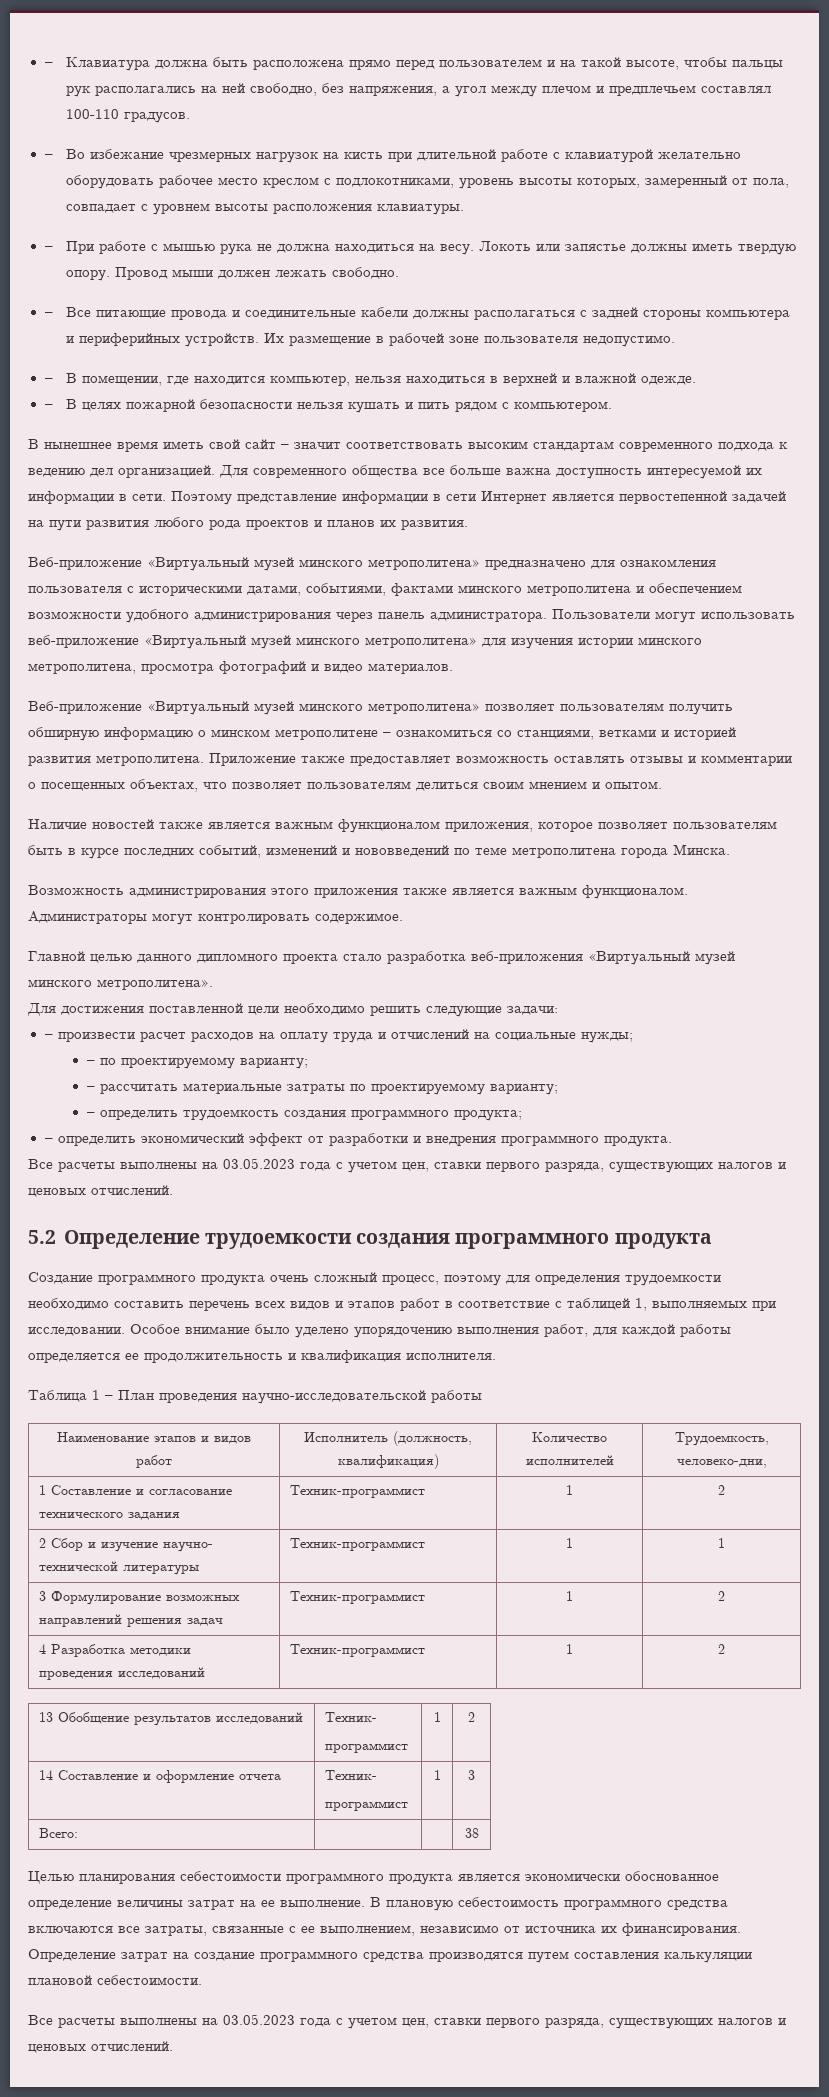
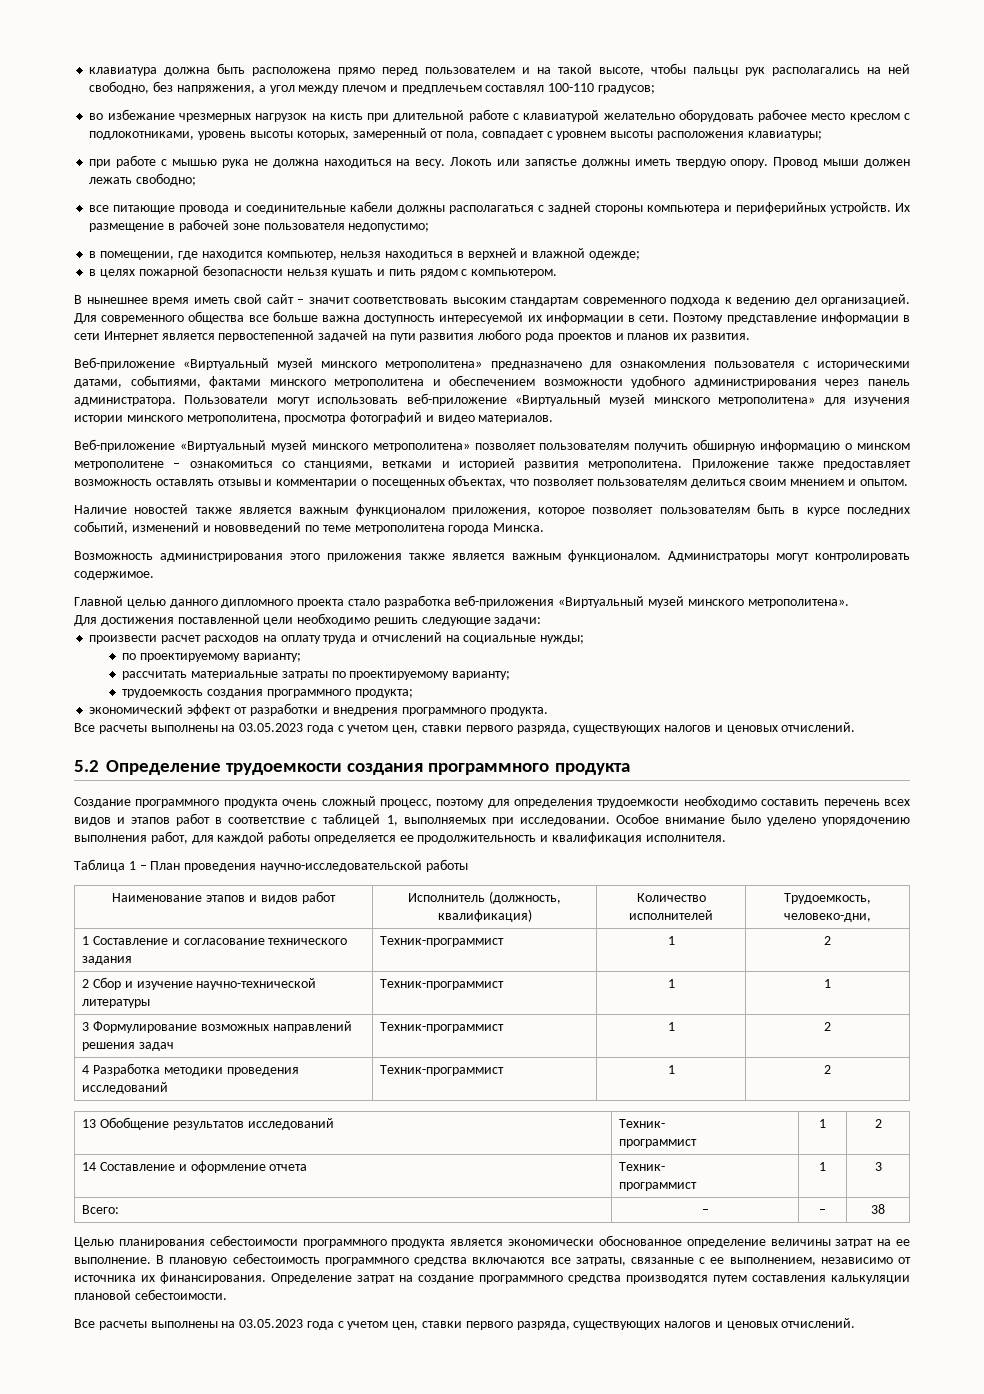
- – Клавиатура должна быть расположена прямо перед пользователем и на такой высоте, чтобы пальцы рук располагались на ней свободно, без напряжения, а угол между плечом и предплечьем составлял 100-110 градусов.
- – Во избежание чрезмерных нагрузок на кисть при длительной работе с клавиатурой желательно оборудовать рабочее место креслом с подлокотниками, уровень высоты которых, замеренный от пола, совпадает с уровнем высоты расположения клавиатуры.
- – При работе с мышью рука не должна находиться на весу.
+ клавиатура должна быть расположена прямо перед пользователем и на такой высоте, чтобы пальцы рук располагались на ней свободно, без напряжения, а угол между плечом и предплечьем составлял 100-110 градусов;
+ во избежание чрезмерных нагрузок на кисть при длительной работе с клавиатурой желательно оборудовать рабочее место креслом с подлокотниками, уровень высоты которых, замеренный от пола, совпадает с уровнем высоты расположения клавиатуры;
+ при работе с мышью рука не должна находиться на весу.
- Провод мыши должен лежать свободно.
- – Все питающие провода и соединительные кабели должны располагаться с задней стороны компьютера и периферийных устройств.
+ Провод мыши должен лежать свободно;
+ все питающие провода и соединительные кабели должны располагаться с задней стороны компьютера и периферийных устройств.
- Их размещение в рабочей зоне пользователя недопустимо.
- – В помещении, где находится компьютер, нельзя находиться в верхней и влажной одежде.
- – В целях пожарной безопасности нельзя кушать и пить рядом с компьютером.
+ Их размещение в рабочей зоне пользователя недопустимо;
+ в помещении, где находится компьютер, нельзя находиться в верхней и влажной одежде;
+ в целях пожарной безопасности нельзя кушать и пить рядом с компьютером.
- – произвести расчет расходов на оплату труда и отчислений на социальные нужды;
- – по проектируемому варианту;
- – рассчитать материальные затраты по проектируемому варианту;
+ произвести расчет расходов на оплату труда и отчислений на социальные нужды;
+ по проектируемому варианту;
+ рассчитать материальные затраты по проектируемому варианту;
- – определить трудоемкость создания программного продукта;
+ трудоемкость создания программного продукта;
- – определить экономический эффект от разработки и внедрения программного продукта.
+ экономический эффект от разработки и внедрения программного продукта.
- 2 Сбор и изучение научно- технической литературы | Техник-программист | 1 | 1
+ 2 Сбор и изучение научно-технической литературы | Техник-программист | 1 | 1
- Всего: | | | 38
+ Всего: | – | – | 38

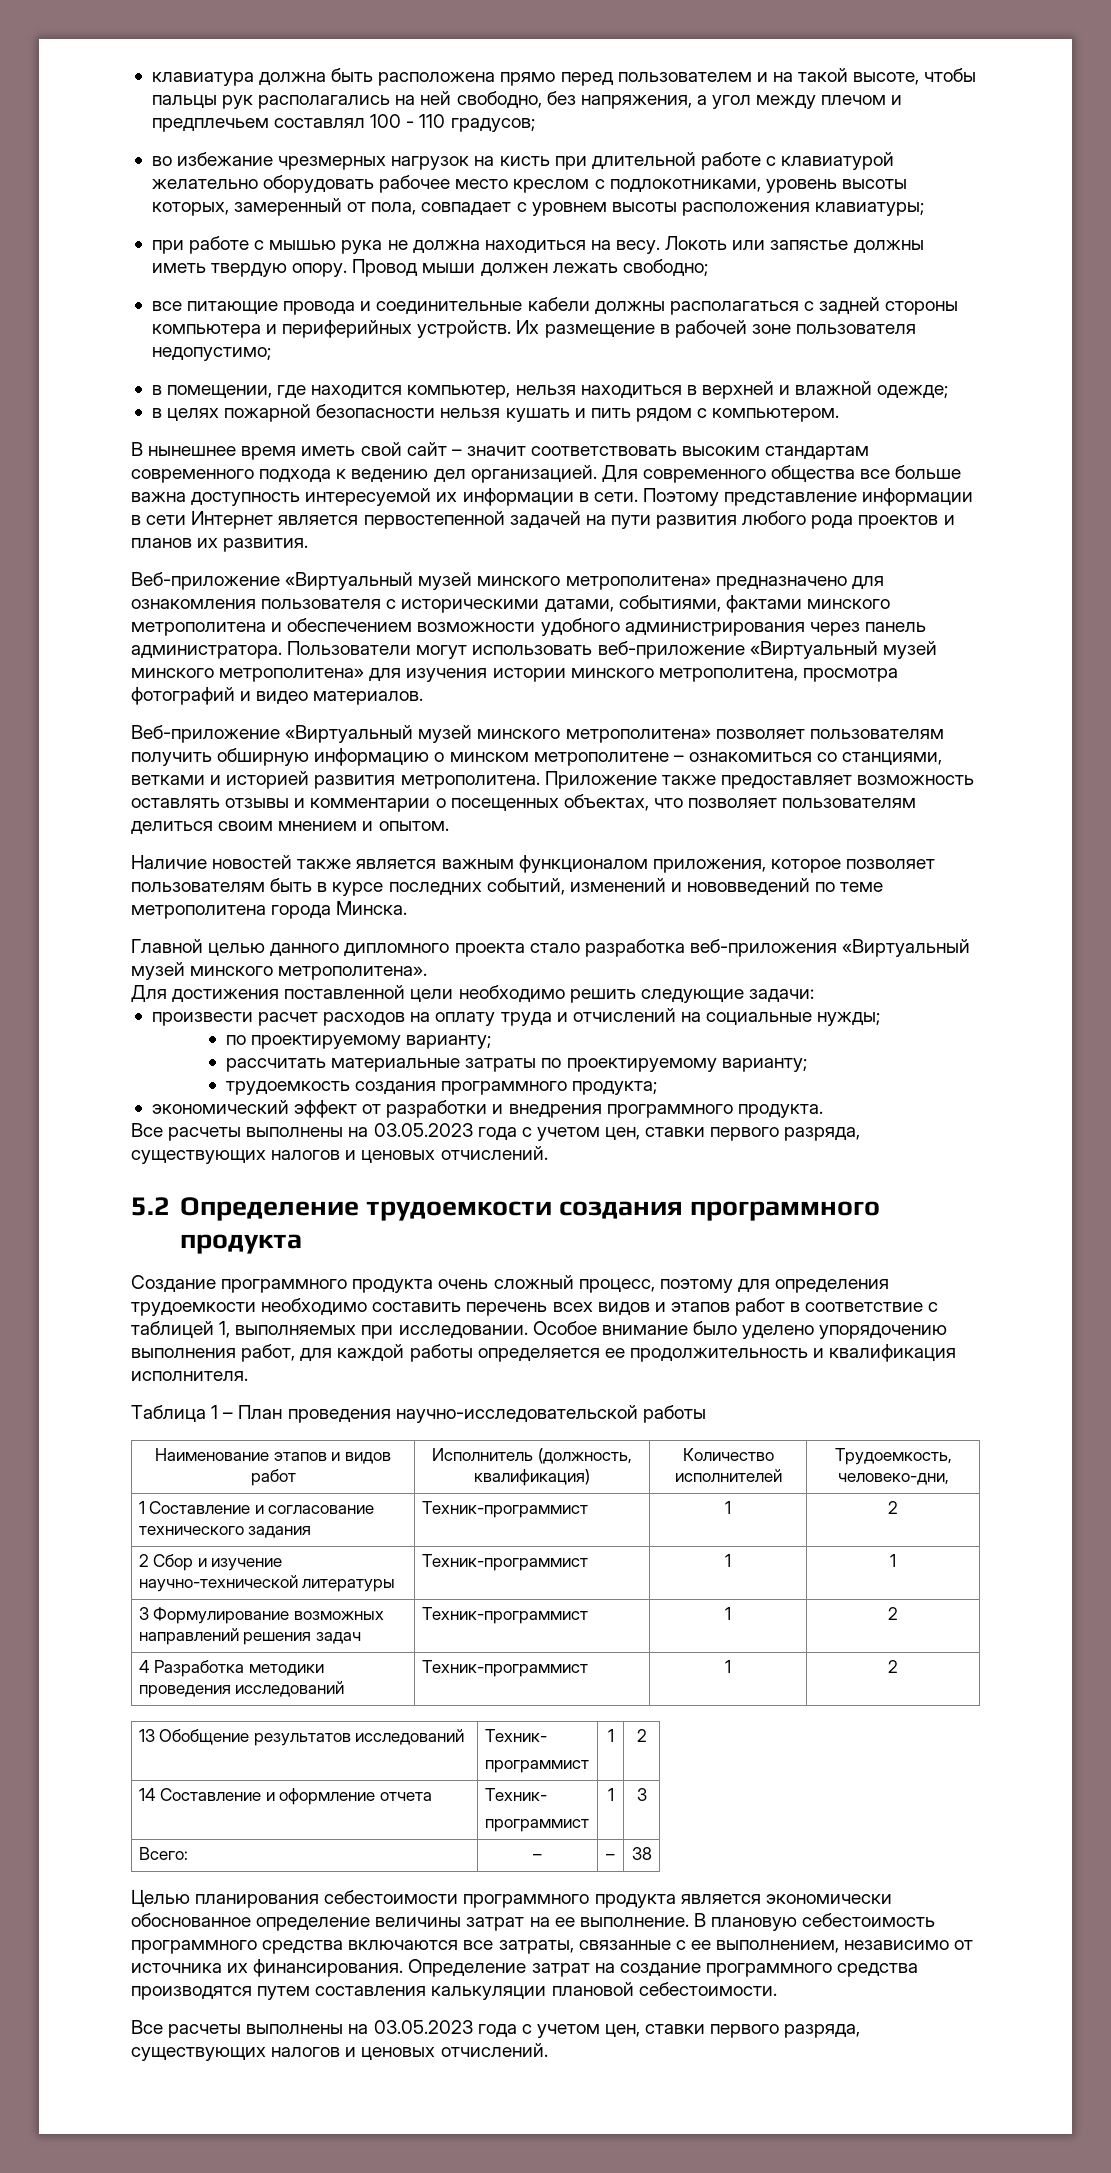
- клавиатура должна быть расположена прямо перед пользователем и на такой высоте, чтобы пальцы рук располагались на ней свободно, без напряжения, а угол между плечом и предплечьем составлял 100-110 градусов;
+ клавиатура должна быть расположена прямо перед пользователем и на такой высоте, чтобы пальцы рук располагались на ней свободно, без напряжения, а угол между плечом и предплечьем составлял 100 - 110 градусов;
- Возможность администрирования этого приложения также является важным функционалом. Администраторы могут контролировать содержимое.

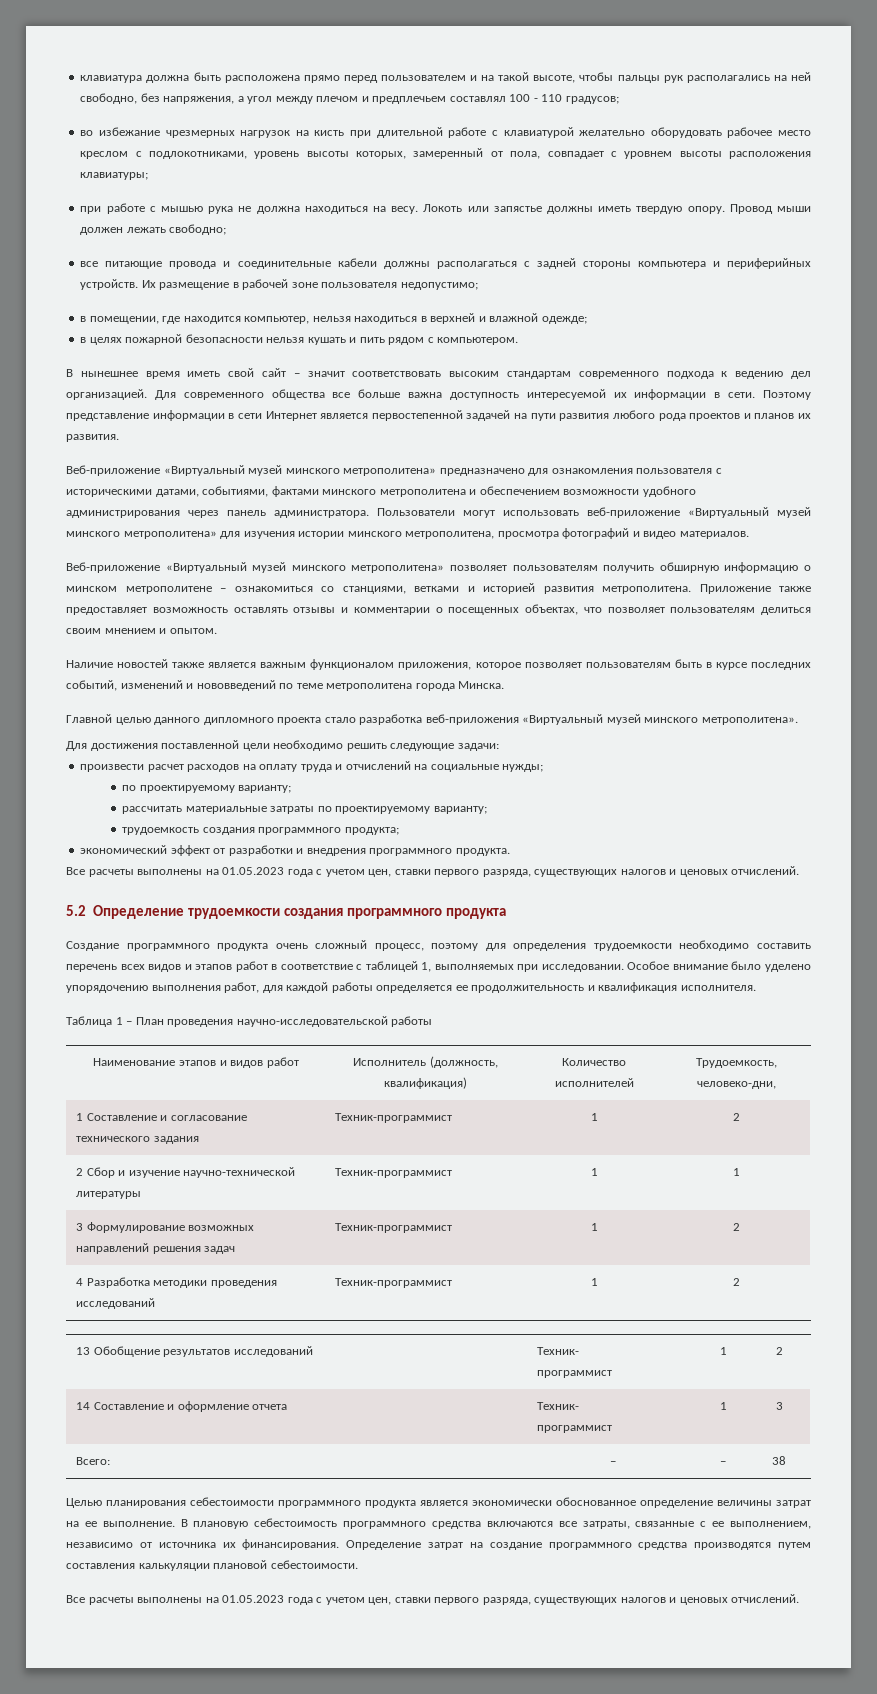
  экономический эффект от разработки и внедрения программного продукта.
- Все расчеты выполнены на 03.05.2023 года с учетом цен, ставки первого разряда, существующих налогов и ценовых отчислений.
+ Все расчеты выполнены на 01.05.2023 года с учетом цен, ставки первого разряда, существующих налогов и ценовых отчислений.
  Определение затрат на создание программного средства производятся путем составления калькуляции плановой себестоимости.
- Все расчеты выполнены на 03.05.2023 года с учетом цен, ставки первого разряда, существующих налогов и ценовых отчислений.
+ Все расчеты выполнены на 01.05.2023 года с учетом цен, ставки первого разряда, существующих налогов и ценовых отчислений.

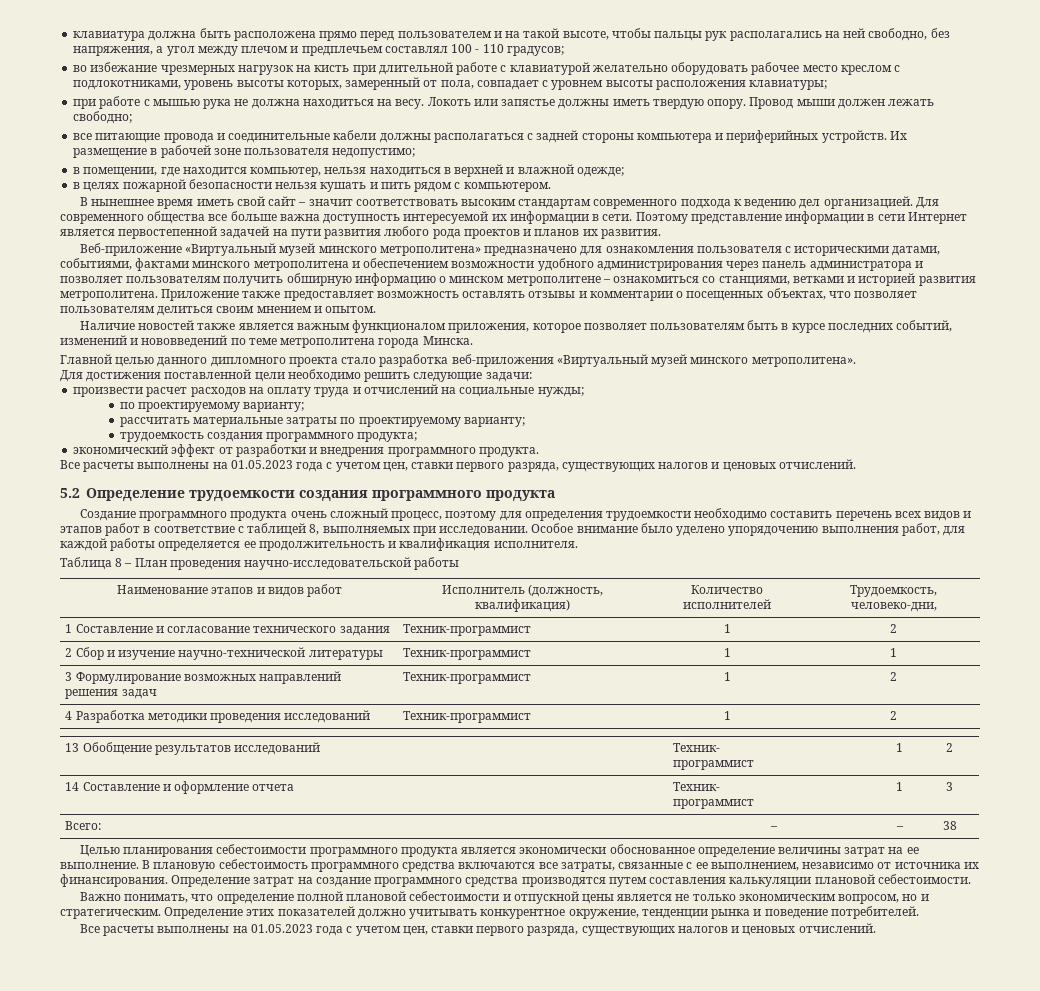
- Веб-приложение «Виртуальный музей минского метрополитена» предназначено для ознакомления пользователя с историческими датами, событиями, фактами минского метрополитена и обеспечением возможности удобного администрирования через панель администратора. Пользователи могут использовать веб-приложение «Виртуальный музей минского метрополитена» для изучения истории минского метрополитена, просмотра фотографий и видео материалов.
- Веб-приложение «Виртуальный музей минского метрополитена» позволяет пользователям получить обширную информацию о минском метрополитене – ознакомиться со станциями, ветками и историей развития метрополитена.
+ Веб-приложение «Виртуальный музей минского метрополитена» предназначено для ознакомления пользователя с историческими датами, событиями, фактами минского метрополитена и обеспечением возможности удобного администрирования через панель администратора и позволяет пользователям получить обширную информацию о минском метрополитене – ознакомиться со станциями, ветками и историей развития метрополитена.
- Создание программного продукта очень сложный процесс, поэтому для определения трудоемкости необходимо составить перечень всех видов и этапов работ в соответствие с таблицей 1, выполняемых при исследовании.
+ Создание программного продукта очень сложный процесс, поэтому для определения трудоемкости необходимо составить перечень всех видов и этапов работ в соответствие с таблицей 8, выполняемых при исследовании.
- Таблица 1 – План проведения научно-исследовательской работы
+ Таблица 8 – План проведения научно-исследовательской работы
+ Важно понимать, что определение полной плановой себестоимости и отпускной цены является не только экономическим вопросом, но и стратегическим. Определение этих показателей должно учитывать конкурентное окружение, тенденции рынка и поведение потребителей.

